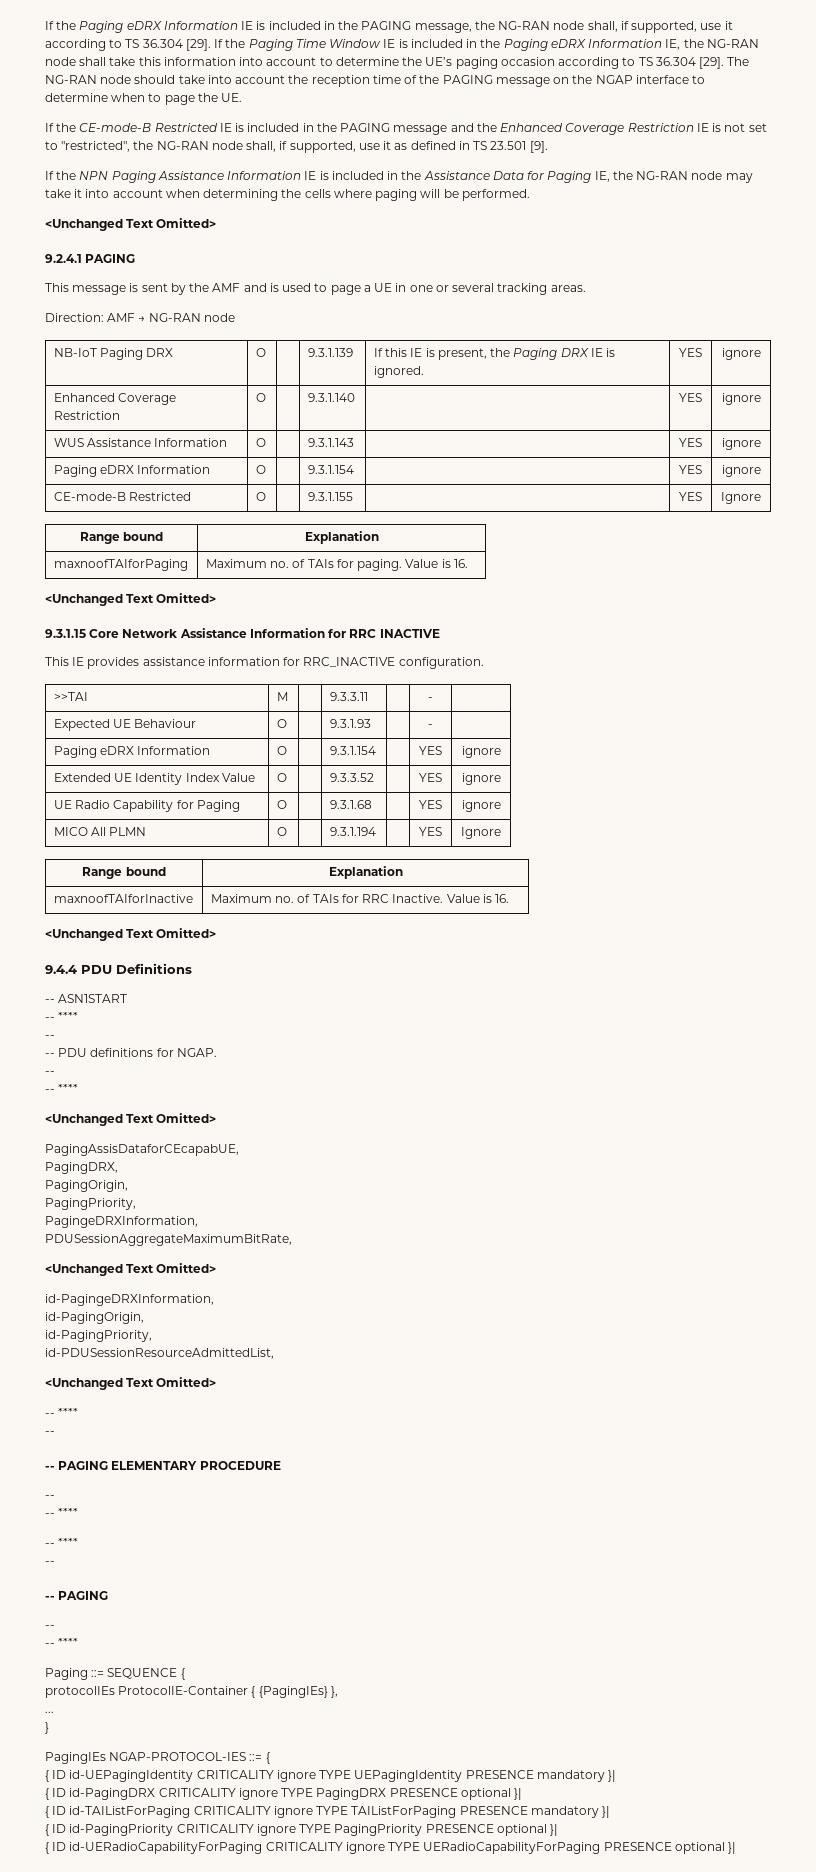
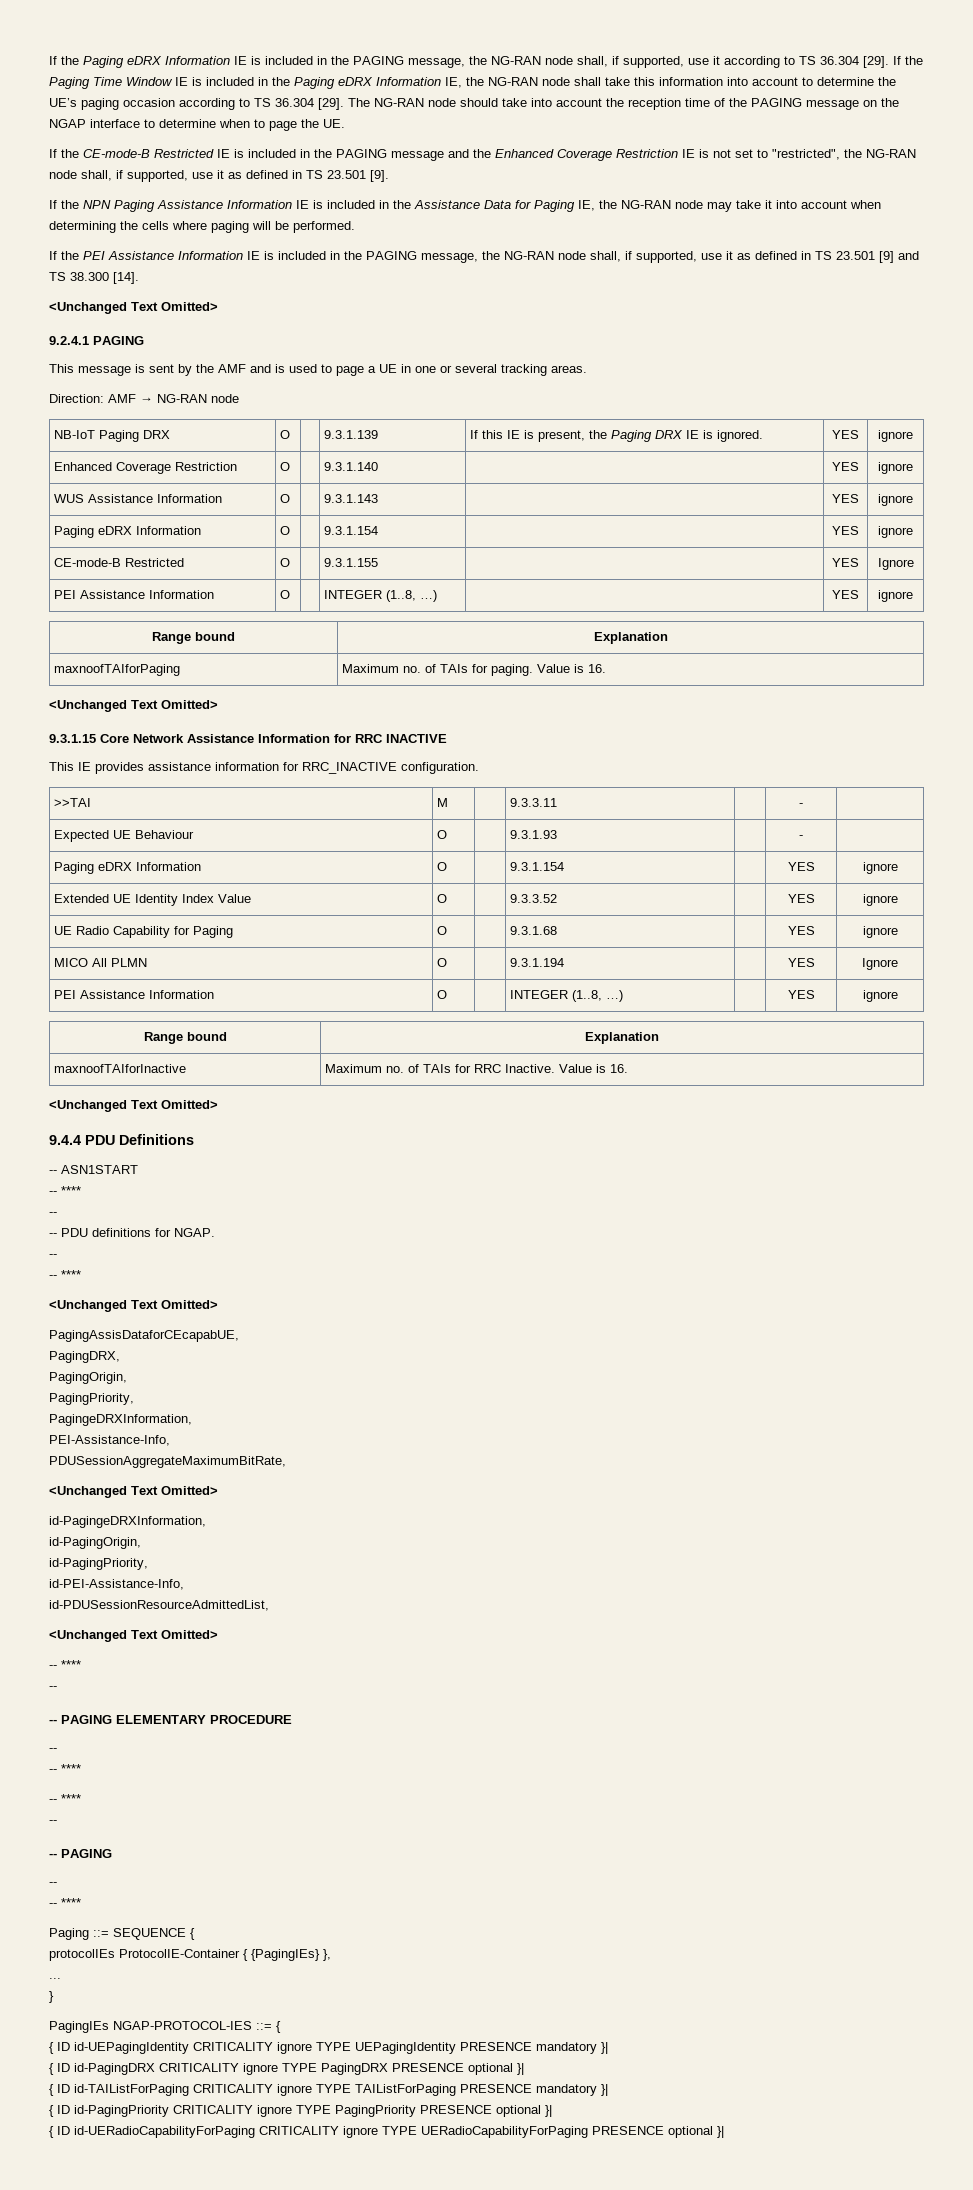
+ If the PEI Assistance Information IE is included in the PAGING message, the NG-RAN node shall, if supported, use it as defined in TS 23.501 [9] and TS 38.300 [14].
  CE-mode-B Restricted | O | | 9.3.1.155 | | YES | Ignore
+ PEI Assistance Information | O | | INTEGER (1..8, …) | | YES | ignore
  MICO All PLMN | O | | 9.3.1.194 | | YES | Ignore
+ PEI Assistance Information | O | | INTEGER (1..8, …) | | YES | ignore
+ PEI-Assistance-Info,
+ id-PEI-Assistance-Info,

